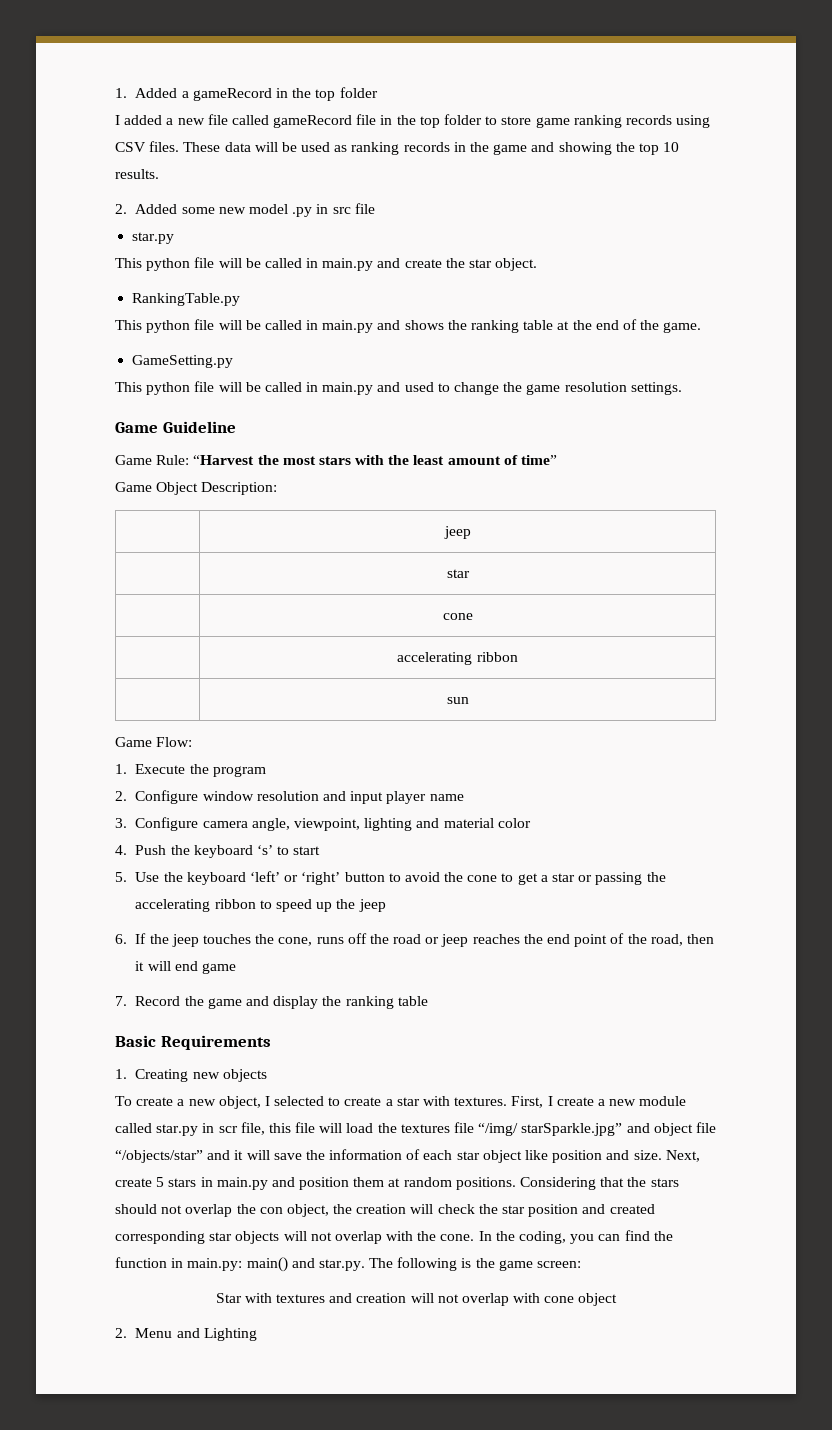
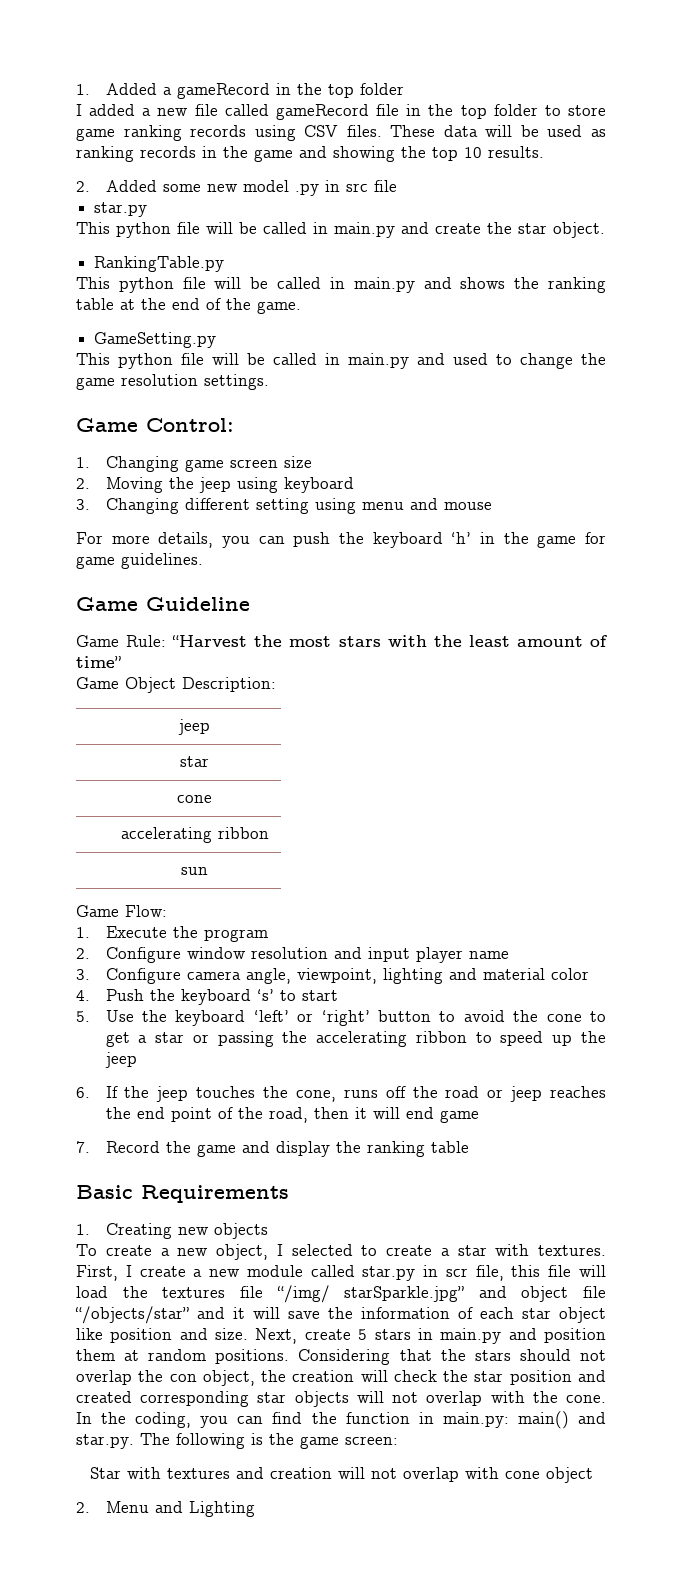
+ Game Control:
+ 1. Changing game screen size
+ 2. Moving the jeep using keyboard
+ 3. Changing different setting using menu and mouse
+ For more details, you can push the keyboard ‘h’ in the game for game guidelines.

